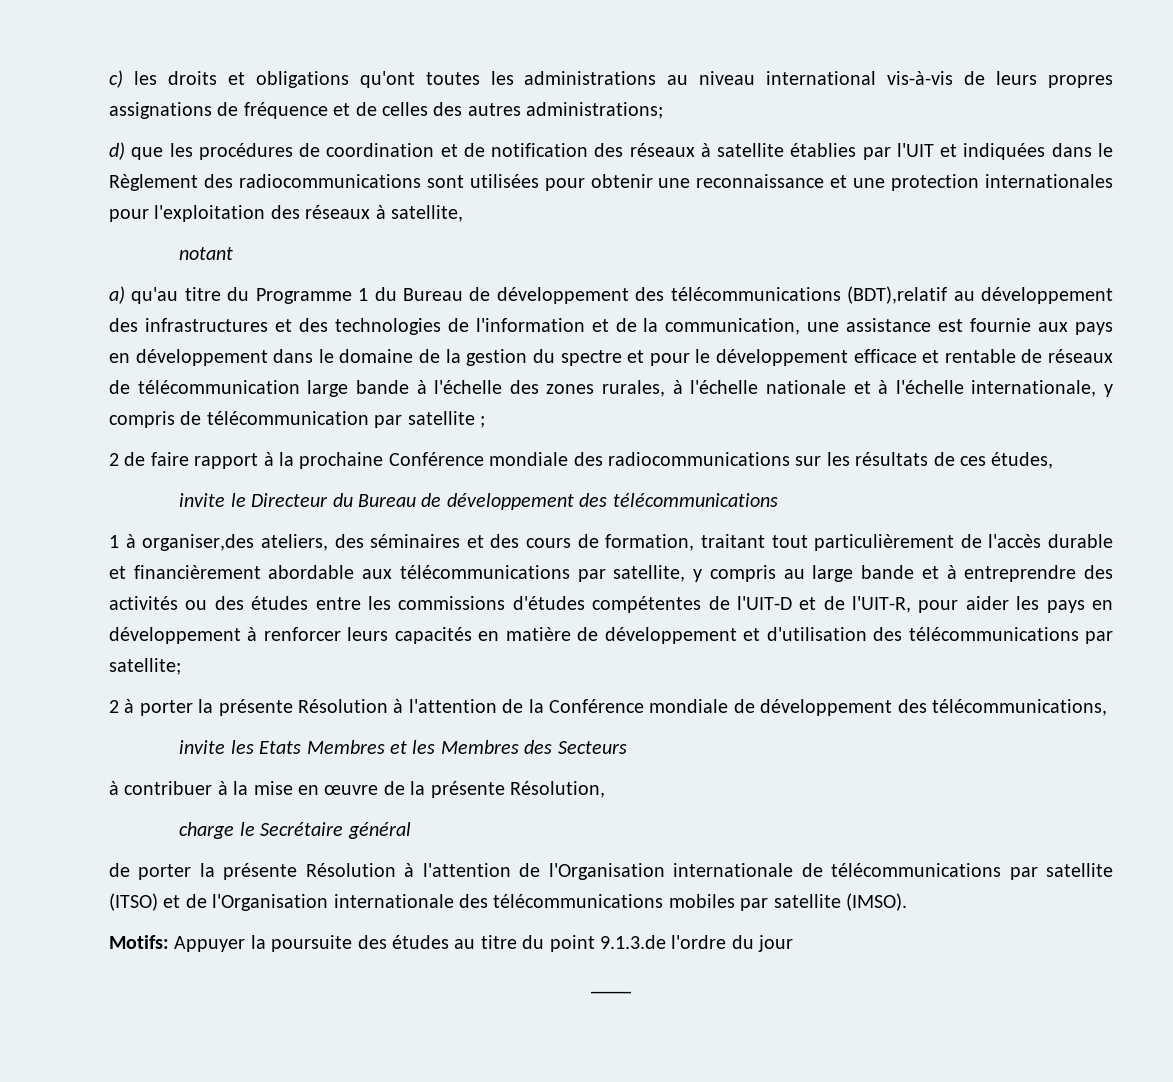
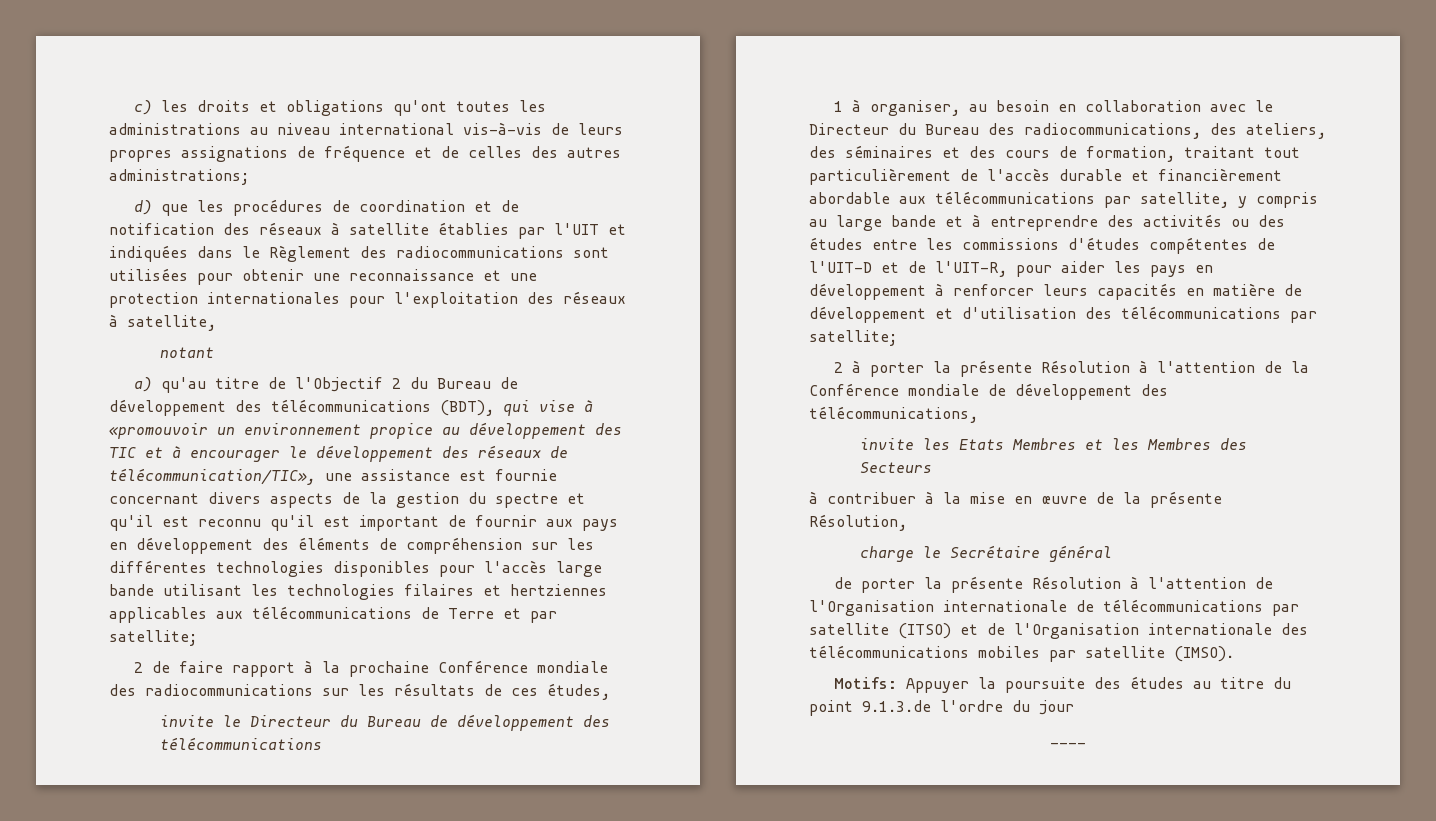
- a) qu'au titre du Programme 1 du Bureau de développement des télécommunications (BDT),relatif au développement des infrastructures et des technologies de l'information et de la communication, une assistance est fournie aux pays en développement dans le domaine de la gestion du spectre et pour le développement efficace et rentable de réseaux de télécommunication large bande à l'échelle des zones rurales, à l'échelle nationale et à l'échelle internationale, y compris de télécommunication par satellite ;
+ a) qu'au titre de l'Objectif 2 du Bureau de développement des télécommunications (BDT), qui vise à «promouvoir un environnement propice au développement des TIC et à encourager le développement des réseaux de télécommunication/TIC», une assistance est fournie concernant divers aspects de la gestion du spectre et qu'il est reconnu qu'il est important de fournir aux pays en développement des éléments de compréhension sur les différentes technologies disponibles pour l'accès large bande utilisant les technologies filaires et hertziennes applicables aux télécommunications de Terre et par satellite;
- 1 à organiser,des ateliers, des séminaires et des cours de formation, traitant tout particulièrement de l'accès durable et financièrement abordable aux télécommunications par satellite, y compris au large bande et à entreprendre des activités ou des études entre les commissions d'études compétentes de l'UIT-D et de l'UIT-R, pour aider les pays en développement à renforcer leurs capacités en matière de développement et d'utilisation des télécommunications par satellite;
+ 1 à organiser, au besoin en collaboration avec le Directeur du Bureau des radiocommunications, des ateliers, des séminaires et des cours de formation, traitant tout particulièrement de l'accès durable et financièrement abordable aux télécommunications par satellite, y compris au large bande et à entreprendre des activités ou des études entre les commissions d'études compétentes de l'UIT-D et de l'UIT-R, pour aider les pays en développement à renforcer leurs capacités en matière de développement et d'utilisation des télécommunications par satellite;

